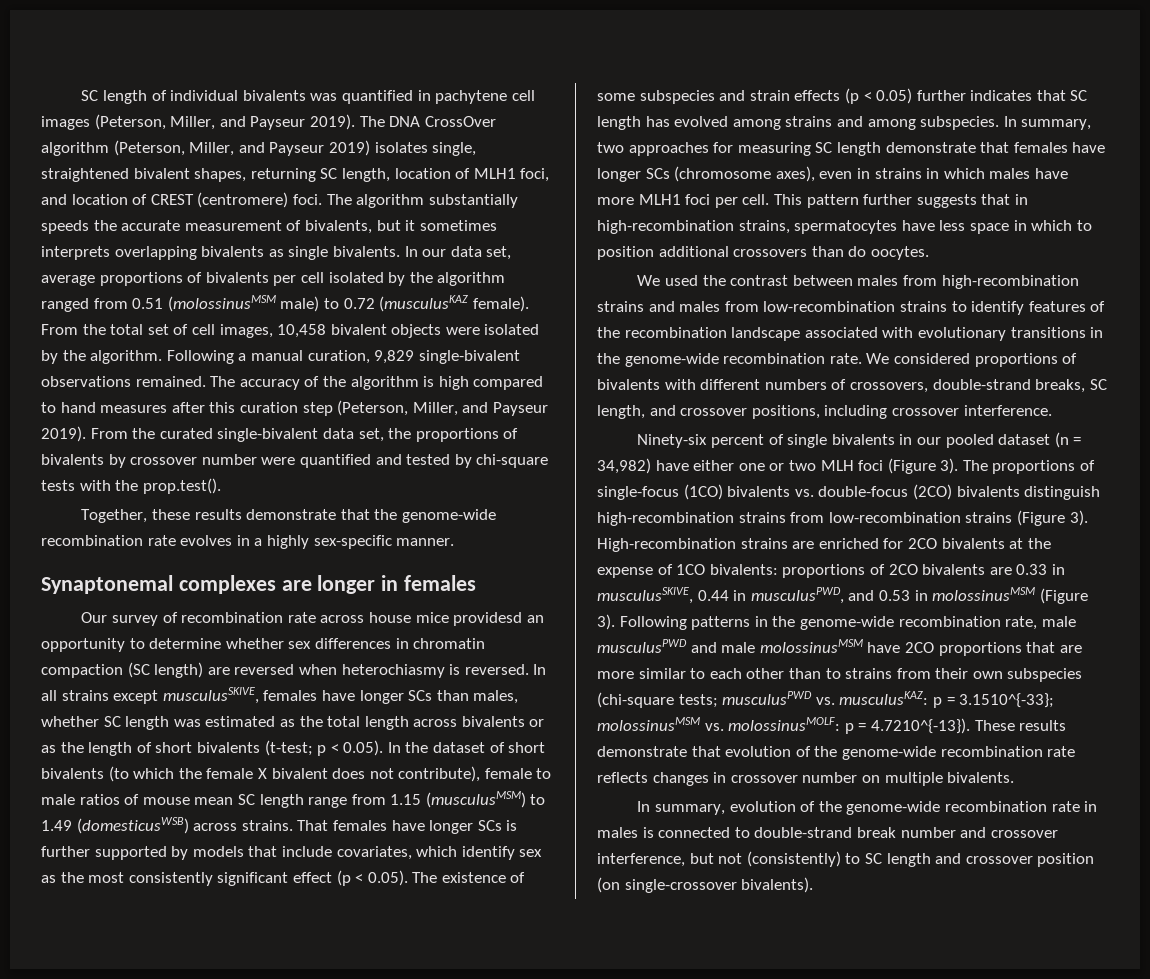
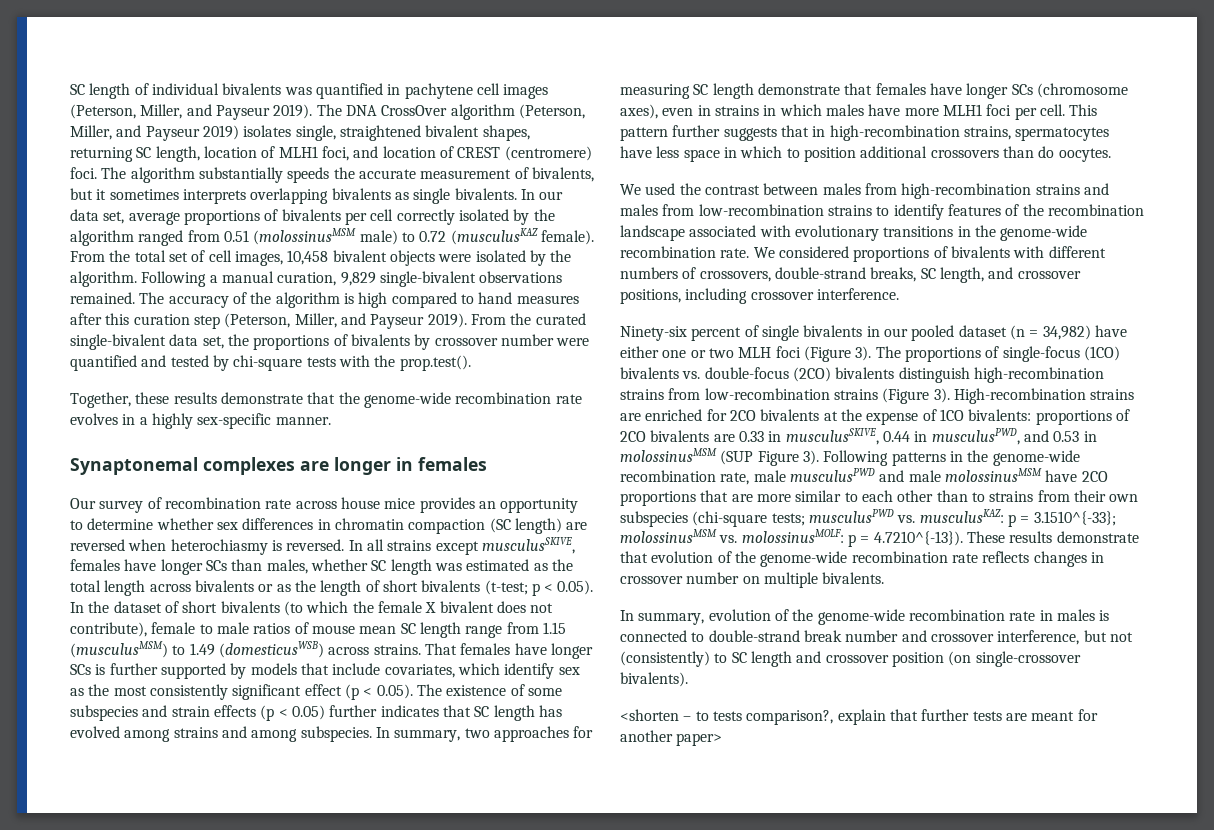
- In our data set, average proportions of bivalents per cell isolated by the algorithm ranged from 0.51 (molossinusMSM male) to 0.72 (musculusKAZ female).
+ In our data set, average proportions of bivalents per cell correctly isolated by the algorithm ranged from 0.51 (molossinusMSM male) to 0.72 (musculusKAZ female).
- Our survey of recombination rate across house mice providesd an opportunity to determine whether sex differences in chromatin compaction (SC length) are reversed when heterochiasmy is reversed.
+ Our survey of recombination rate across house mice provides an opportunity to determine whether sex differences in chromatin compaction (SC length) are reversed when heterochiasmy is reversed.
- High-recombination strains are enriched for 2CO bivalents at the expense of 1CO bivalents: proportions of 2CO bivalents are 0.33 in musculusSKIVE, 0.44 in musculusPWD, and 0.53 in molossinusMSM (Figure 3).
+ High-recombination strains are enriched for 2CO bivalents at the expense of 1CO bivalents: proportions of 2CO bivalents are 0.33 in musculusSKIVE, 0.44 in musculusPWD, and 0.53 in molossinusMSM (SUP Figure 3).
+ <shorten – to tests comparison?, explain that further tests are meant for another paper>

